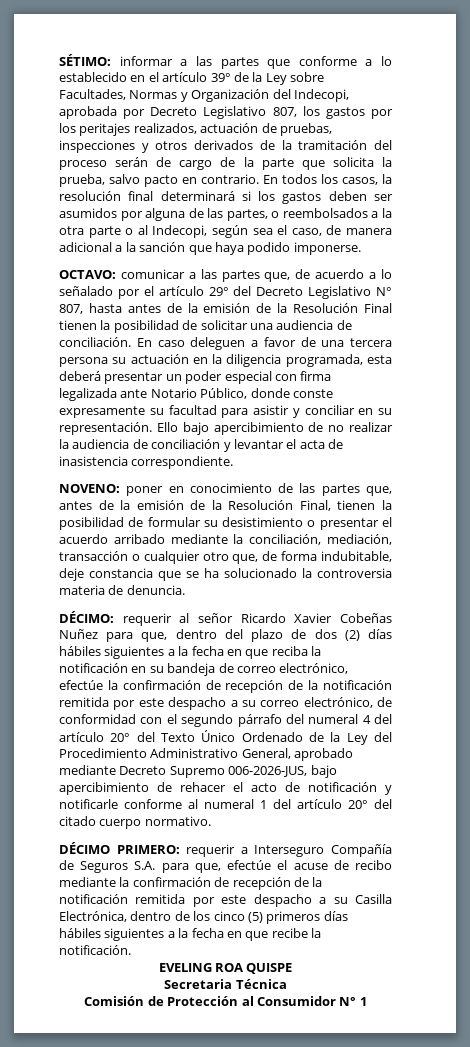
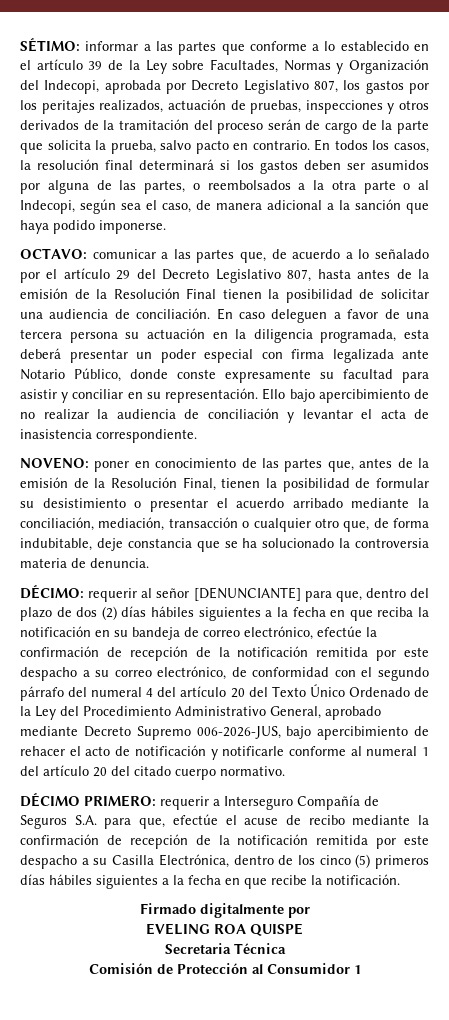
- SÉTIMO: informar a las partes que conforme a lo establecido en el artículo 39° de la Ley sobre Facultades, Normas y Organización del Indecopi, aprobada por Decreto Legislativo 807, los gastos por los peritajes realizados, actuación de pruebas, inspecciones y otros derivados de la tramitación del proceso serán de cargo de la parte que solicita la prueba, salvo pacto en contrario.
+ SÉTIMO: informar a las partes que conforme a lo establecido en el artículo 39 de la Ley sobre Facultades, Normas y Organización del Indecopi, aprobada por Decreto Legislativo 807, los gastos por los peritajes realizados, actuación de pruebas, inspecciones y otros derivados de la tramitación del proceso serán de cargo de la parte que solicita la prueba, salvo pacto en contrario.
- OCTAVO: comunicar a las partes que, de acuerdo a lo señalado por el artículo 29° del Decreto Legislativo N° 807, hasta antes de la emisión de la Resolución Final tienen la posibilidad de solicitar una audiencia de conciliación.
+ OCTAVO: comunicar a las partes que, de acuerdo a lo señalado por el artículo 29 del Decreto Legislativo 807, hasta antes de la emisión de la Resolución Final tienen la posibilidad de solicitar una audiencia de conciliación.
- requerir al señor Ricardo Xavier Cobeñas Nuñez para que, dentro del plazo de dos (2) días hábiles siguientes a la fecha en que reciba la notificación en su bandeja de correo electrónico, efectúe la confirmación de recepción de la notificación remitida por este despacho a su correo electrónico, de conformidad con el segundo párrafo del numeral 4 del artículo 20° del Texto Único Ordenado de la Ley del Procedimiento Administrativo General, aprobado mediante Decreto Supremo 006-2026-JUS, bajo apercibimiento de rehacer el acto de notificación y notificarle conforme al numeral 1 del artículo 20° del citado cuerpo normativo.
+ requerir al señor [DENUNCIANTE] para que, dentro del plazo de dos (2) días hábiles siguientes a la fecha en que reciba la notificación en su bandeja de correo electrónico, efectúe la confirmación de recepción de la notificación remitida por este despacho a su correo electrónico, de conformidad con el segundo párrafo del numeral 4 del artículo 20 del Texto Único Ordenado de la Ley del Procedimiento Administrativo General, aprobado mediante Decreto Supremo 006-2026-JUS, bajo apercibimiento de rehacer el acto de notificación y notificarle conforme al numeral 1 del artículo 20 del citado cuerpo normativo.
+ Firmado digitalmente por
- Comisión de Protección al Consumidor N° 1
+ Comisión de Protección al Consumidor 1

